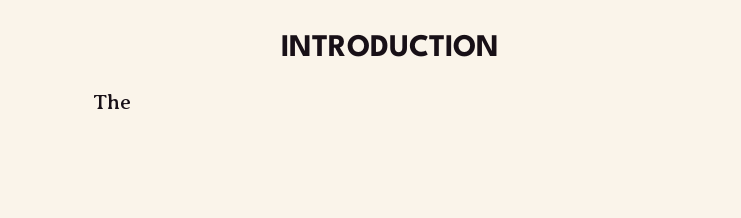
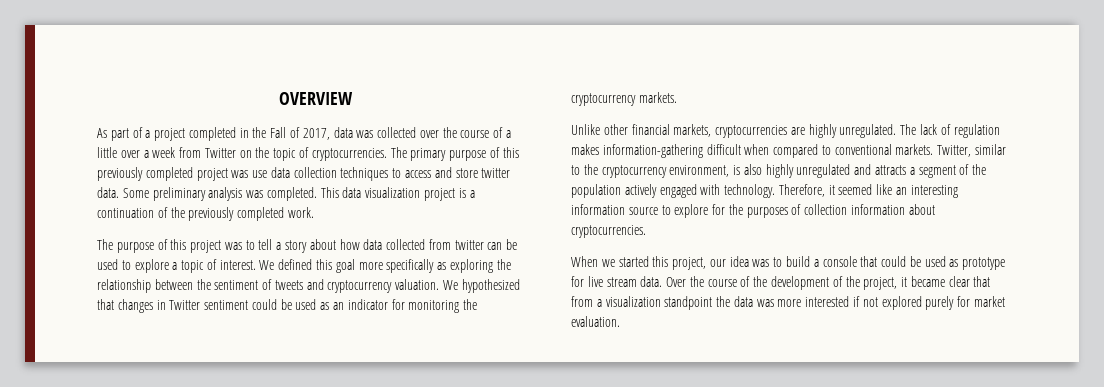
- INTRODUCTION
- The
+ OVERVIEW
+ As part of a project completed in the Fall of 2017, data was collected over the course of a little over a week from Twitter on the topic of cryptocurrencies. The primary purpose of this previously completed project was use data collection techniques to access and store twitter data. Some preliminary analysis was completed. This data visualization project is a continuation of the previously completed work.
+ The purpose of this project was to tell a story about how data collected from twitter can be used to explore a topic of interest. We defined this goal more specifically as exploring the relationship between the sentiment of tweets and cryptocurrency valuation. We hypothesized that changes in Twitter sentiment could be used as an indicator for monitoring the cryptocurrency markets.
+ Unlike other financial markets, cryptocurrencies are highly unregulated. The lack of regulation makes information-gathering difficult when compared to conventional markets. Twitter, similar to the cryptocurrency environment, is also highly unregulated and attracts a segment of the population actively engaged with technology. Therefore, it seemed like an interesting information source to explore for the purposes of collection information about cryptocurrencies.
+ When we started this project, our idea was to build a console that could be used as prototype for live stream data. Over the course of the development of the project, it became clear that from a visualization standpoint the data was more interested if not explored purely for market evaluation.

